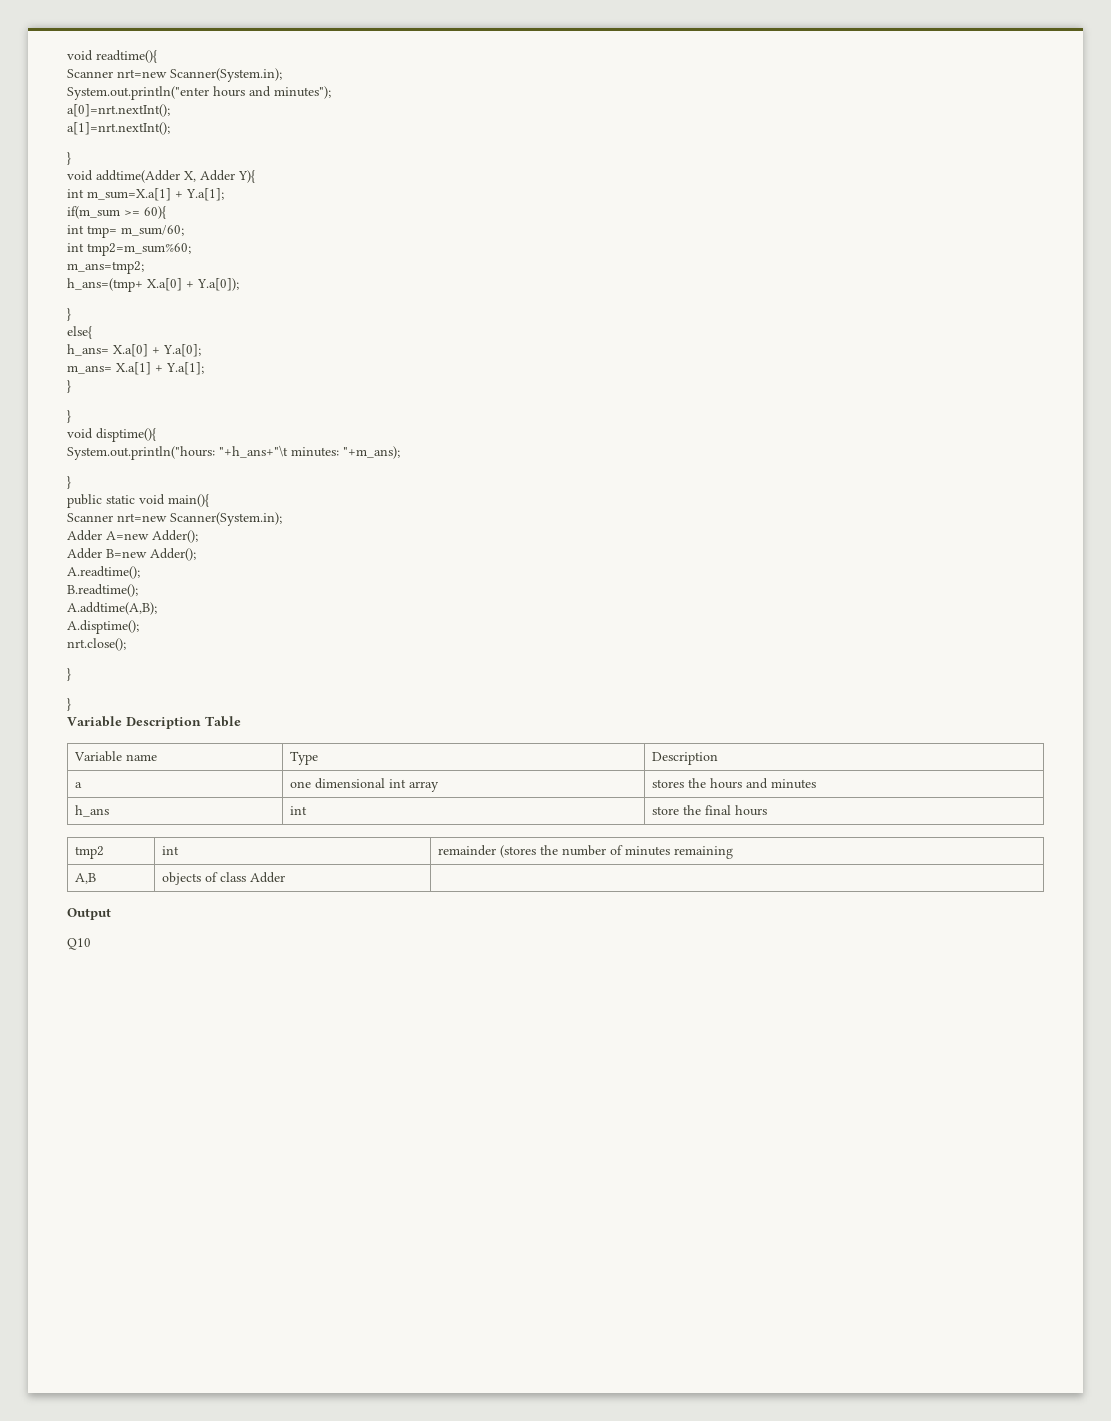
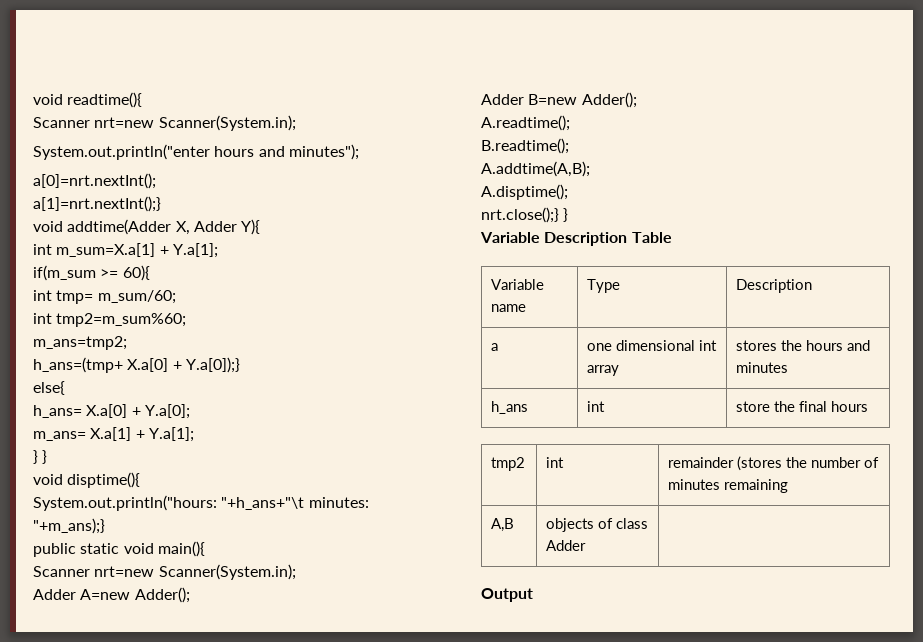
- a[1]=nrt.nextInt();
- }
+ a[1]=nrt.nextInt();}
- h_ans=(tmp+ X.a[0] + Y.a[0]);
- }
+ h_ans=(tmp+ X.a[0] + Y.a[0]);}
  m_ans= X.a[1] + Y.a[1];
- }
- }
+ } }
- System.out.println("hours: "+h_ans+"\t minutes: "+m_ans);
- }
+ System.out.println("hours: "+h_ans+"\t minutes: "+m_ans);}
- nrt.close();
- }
- }
+ nrt.close();} }
- Q10

